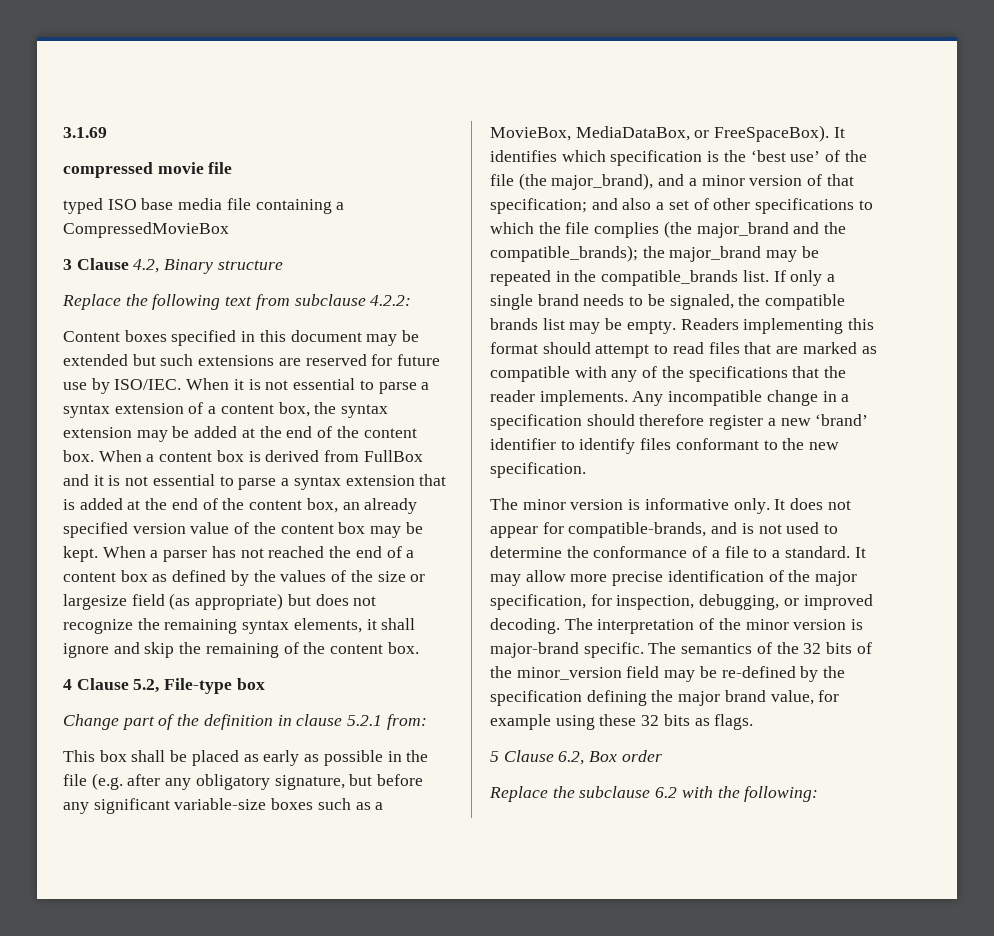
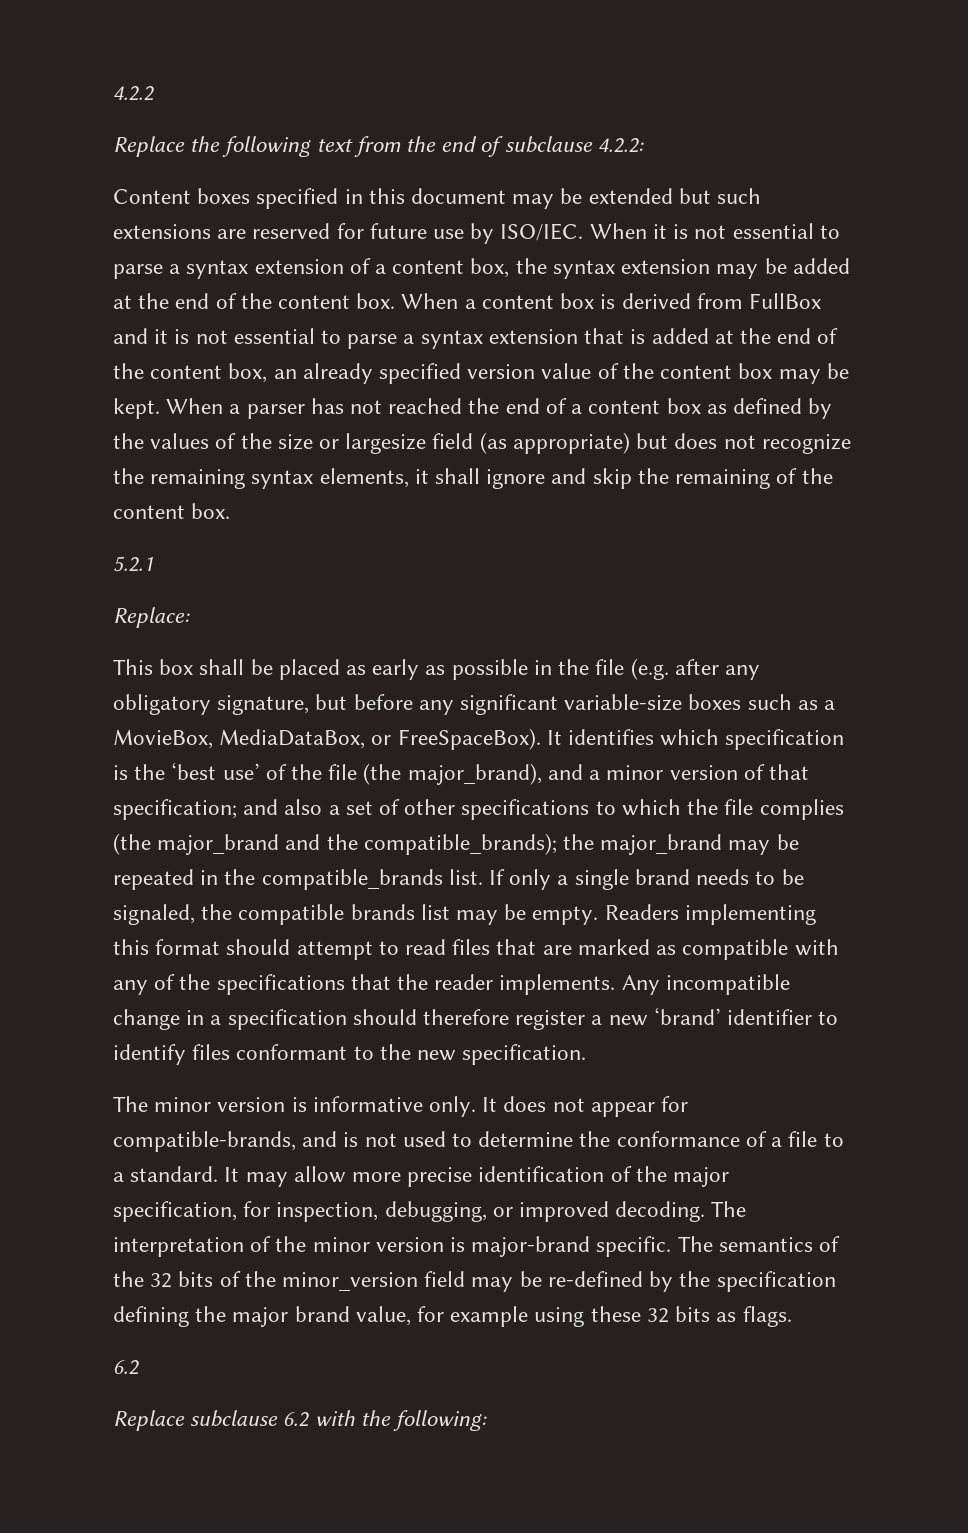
- 3.1.69
- compressed movie file
- typed ISO base media file containing a CompressedMovieBox
- 3 Clause 4.2, Binary structure
+ 4.2.2
- Replace the following text from subclause 4.2.2:
+ Replace the following text from the end of subclause 4.2.2:
- 4 Clause 5.2, File-type box
- Change part of the definition in clause 5.2.1 from:
+ 5.2.1
+ Replace:
  The semantics of the 32 bits of the minor_version field may be re-defined by the specification defining the major brand value, for example using these 32 bits as flags.
- 5 Clause 6.2, Box order
- Replace the subclause 6.2 with the following:
+ 6.2
+ Replace subclause 6.2 with the following:

